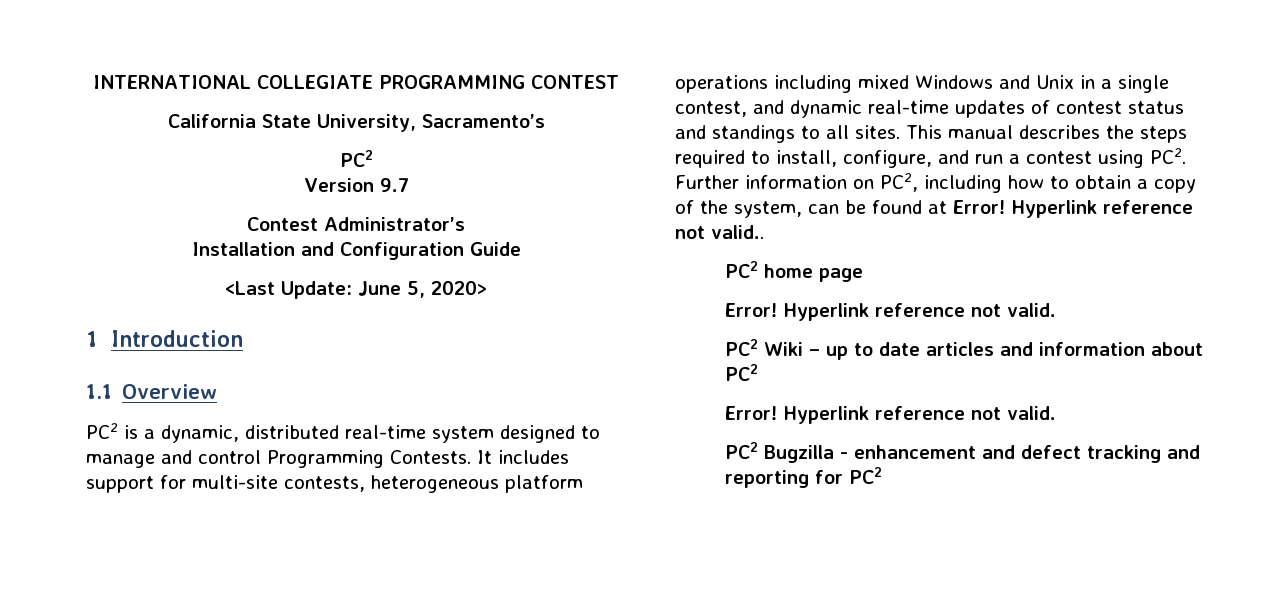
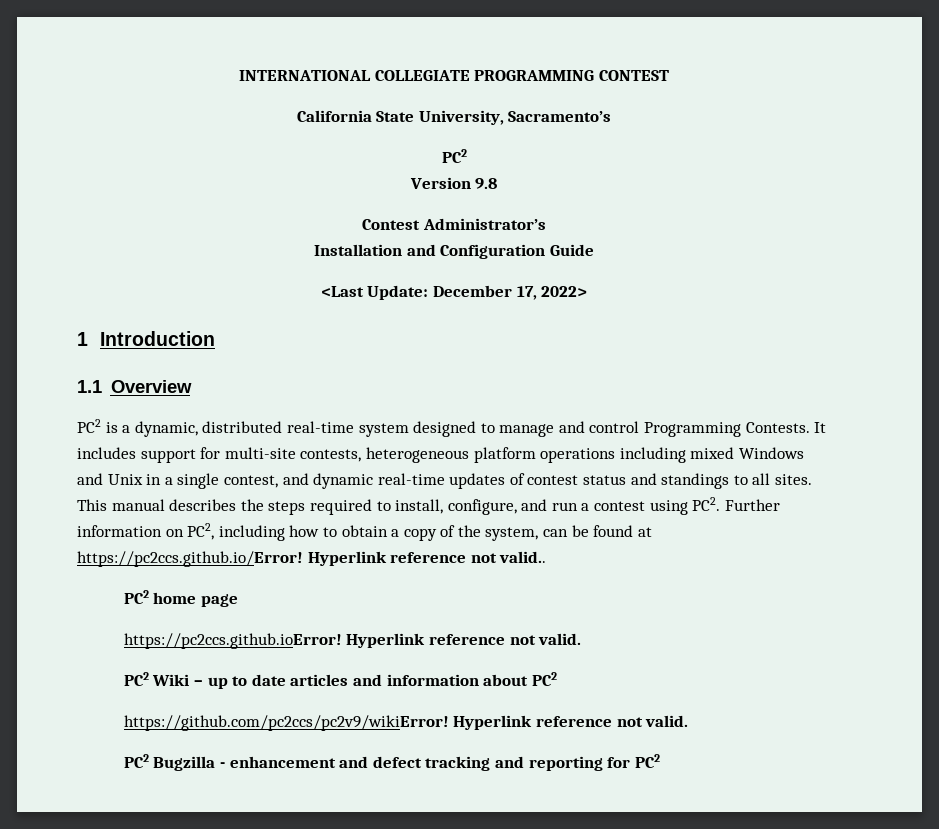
- Version 9.7
+ Version 9.8
- <Last Update: June 5, 2020>
+ <Last Update: December 17, 2022>
- This manual describes the steps required to install, configure, and run a contest using PC2. Further information on PC2, including how to obtain a copy of the system, can be found at Error!
+ This manual describes the steps required to install, configure, and run a contest using PC2. Further information on PC2, including how to obtain a copy of the system, can be found at https://pc2ccs.github.io/Error!
  PC2 home page
- Error!
+ https://pc2ccs.github.ioError!
  PC2 Wiki – up to date articles and information about PC2
- Error!
+ https://github.com/pc2ccs/pc2v9/wikiError!

